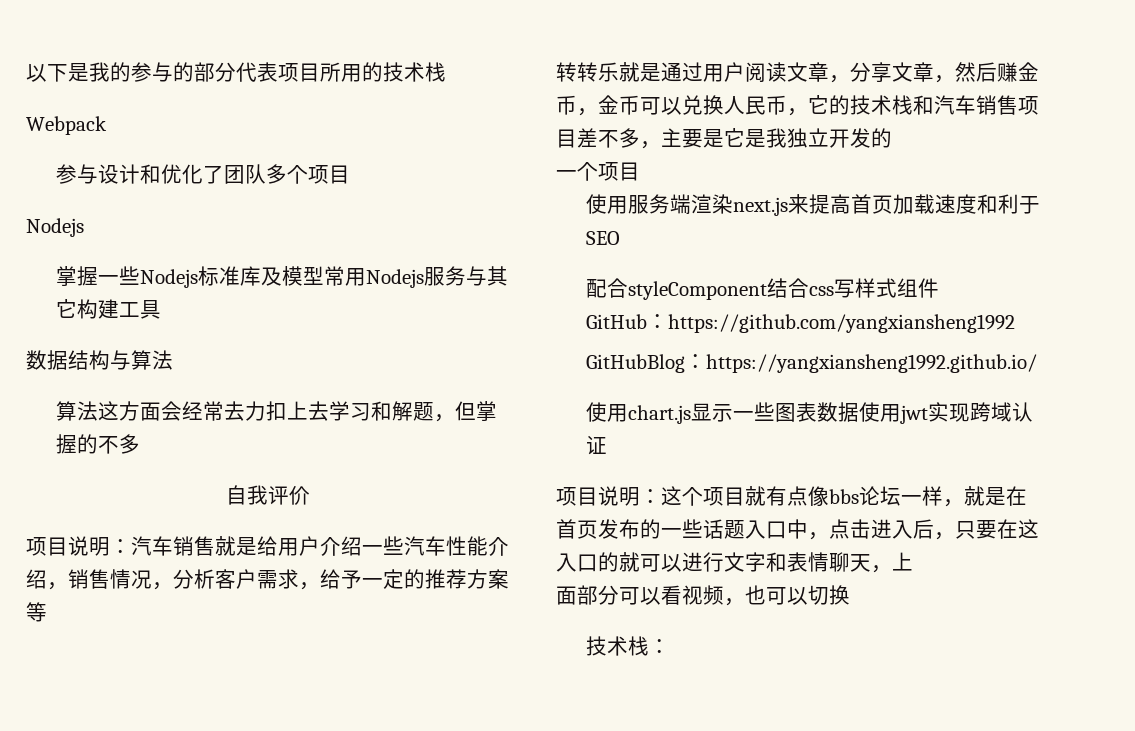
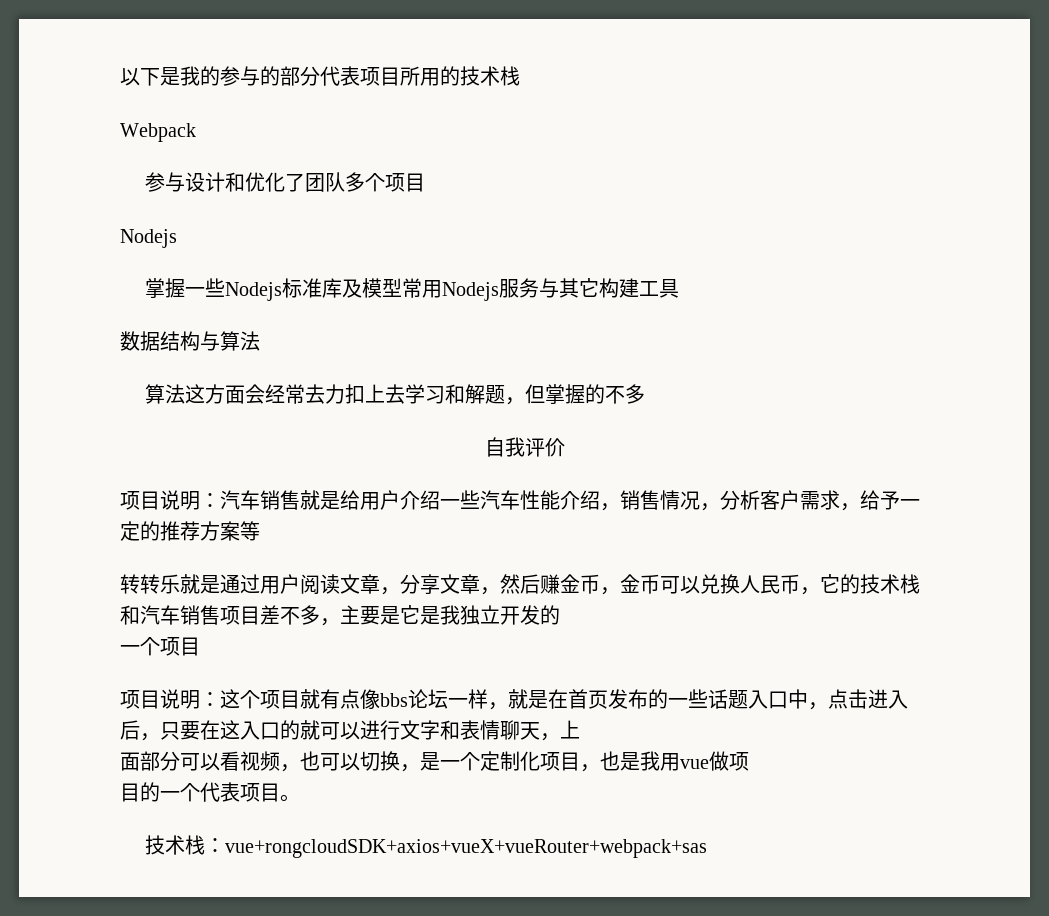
- 使⽤服务端渲染next.js来提⾼⾸⻚加载速度和利于SEO
- 配合styleComponent结合css写样式组件
- GitHub：https://github.com/yangxiansheng1992
- GitHubBlog：https://yangxiansheng1992.github.io/
- 使⽤chart.js显示⼀些图表数据使⽤jwt实现跨域认证
- ⾯部分可以看视频，也可以切换
+ ⾯部分可以看视频，也可以切换，是⼀个定制化项⽬，也是我⽤vue做项
+ ⽬的⼀个代表项⽬。
- 技术栈：
+ 技术栈：vue+rongcloudSDK+axios+vueX+vueRouter+webpack+sas

